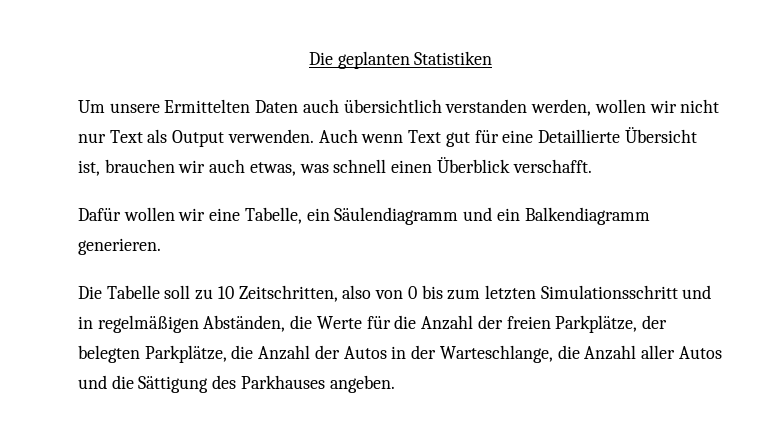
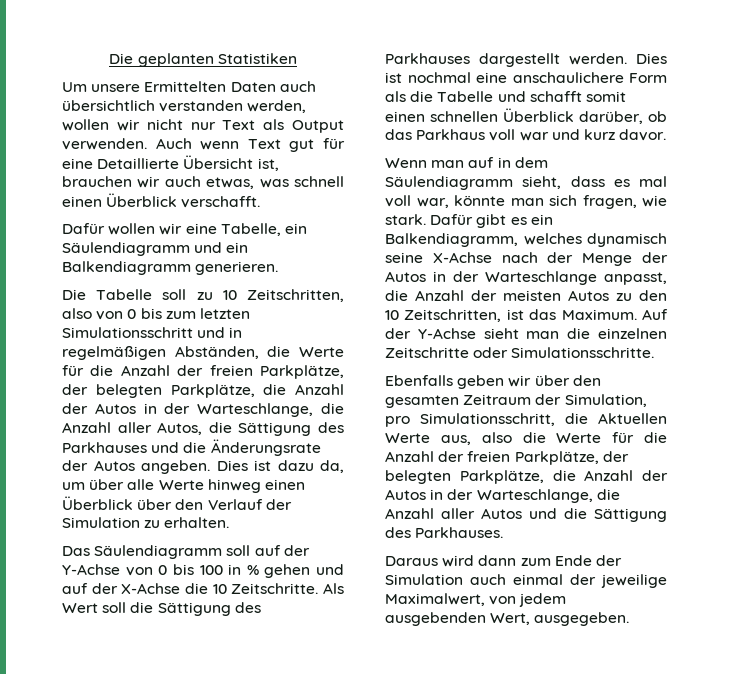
- Die Tabelle soll zu 10 Zeitschritten, also von 0 bis zum letzten Simulationsschritt und in regelmäßigen Abständen, die Werte für die Anzahl der freien Parkplätze, der belegten Parkplätze, die Anzahl der Autos in der Warteschlange, die Anzahl aller Autos und die Sättigung des Parkhauses angeben.
+ Die Tabelle soll zu 10 Zeitschritten, also von 0 bis zum letzten Simulationsschritt und in regelmäßigen Abständen, die Werte für die Anzahl der freien Parkplätze, der belegten Parkplätze, die Anzahl der Autos in der Warteschlange, die Anzahl aller Autos, die Sättigung des Parkhauses und die Änderungsrate der Autos angeben. Dies ist dazu da, um über alle Werte hinweg einen Überblick über den Verlauf der Simulation zu erhalten.
+ Das Säulendiagramm soll auf der Y-Achse von 0 bis 100 in % gehen und auf der X-Achse die 10 Zeitschritte. Als Wert soll die Sättigung des Parkhauses dargestellt werden. Dies ist nochmal eine anschaulichere Form als die Tabelle und schafft somit einen schnellen Überblick darüber, ob das Parkhaus voll war und kurz davor.
+ Wenn man auf in dem Säulendiagramm sieht, dass es mal voll war, könnte man sich fragen, wie stark. Dafür gibt es ein Balkendiagramm, welches dynamisch seine X-Achse nach der Menge der Autos in der Warteschlange anpasst, die Anzahl der meisten Autos zu den 10 Zeitschritten, ist das Maximum. Auf der Y-Achse sieht man die einzelnen Zeitschritte oder Simulationsschritte.
+ Ebenfalls geben wir über den gesamten Zeitraum der Simulation, pro Simulationsschritt, die Aktuellen Werte aus, also die Werte für die Anzahl der freien Parkplätze, der belegten Parkplätze, die Anzahl der Autos in der Warteschlange, die Anzahl aller Autos und die Sättigung des Parkhauses.
+ Daraus wird dann zum Ende der Simulation auch einmal der jeweilige Maximalwert, von jedem ausgebenden Wert, ausgegeben.

